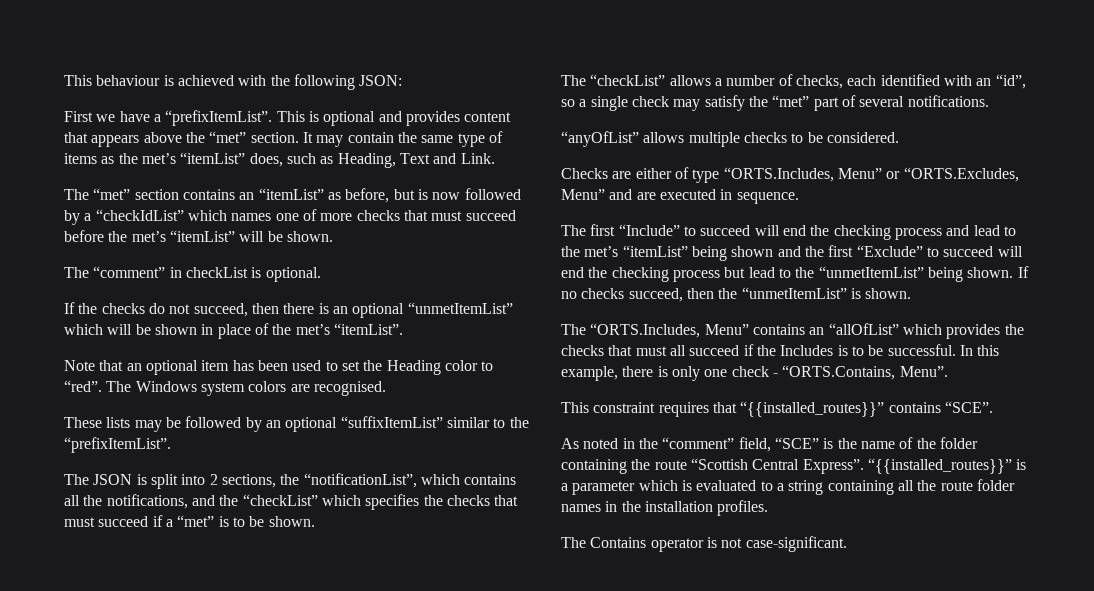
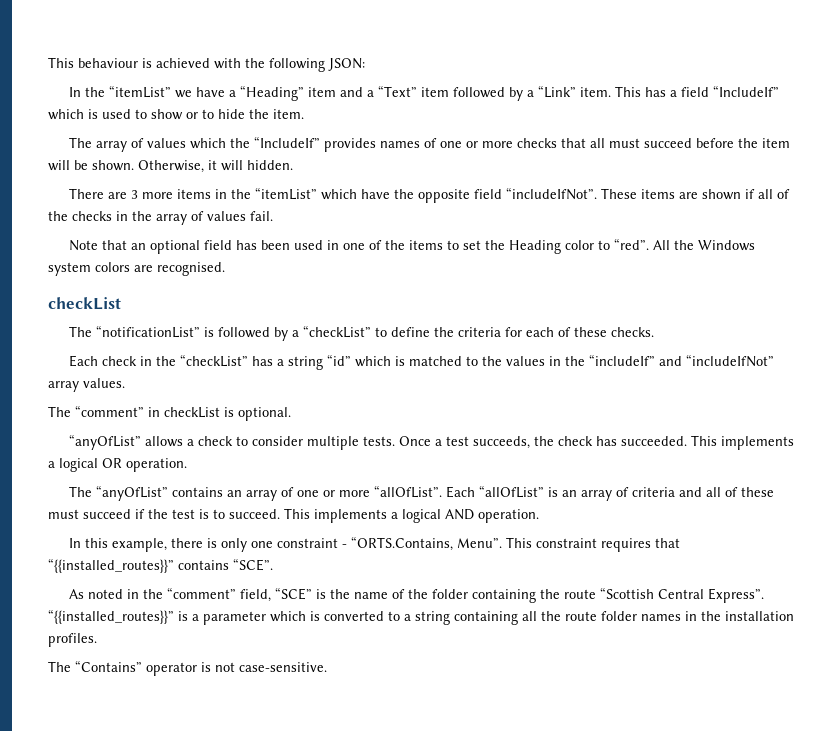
- First we have a “prefixItemList”. This is optional and provides content that appears above the “met” section. It may contain the same type of items as the met’s “itemList” does, such as Heading, Text and Link.
- The “met” section contains an “itemList” as before, but is now followed by a “checkIdList” which names one of more checks that must succeed before the met’s “itemList” will be shown.
+ In the “itemList” we have a “Heading” item and a “Text” item followed by a “Link” item. This has a field “IncludeIf” which is used to show or to hide the item.
+ The array of values which the “IncludeIf” provides names of one or more checks that all must succeed before the item will be shown. Otherwise, it will hidden.
+ There are 3 more items in the “itemList” which have the opposite field “includeIfNot”. These items are shown if all of the checks in the array of values fail.
+ Note that an optional field has been used in one of the items to set the Heading color to “red”. All the Windows system colors are recognised.
+ checkList
+ The “notificationList” is followed by a “checkList” to define the criteria for each of these checks.
+ Each check in the “checkList” has a string “id” which is matched to the values in the “includeIf” and “includeIfNot” array values.
- If the checks do not succeed, then there is an optional “unmetItemList” which will be shown in place of the met’s “itemList”.
- Note that an optional item has been used to set the Heading color to “red”. The Windows system colors are recognised.
- These lists may be followed by an optional “suffixItemList” similar to the “prefixItemList”.
- The JSON is split into 2 sections, the “notificationList”, which contains all the notifications, and the “checkList” which specifies the checks that must succeed if a “met” is to be shown.
- The “checkList” allows a number of checks, each identified with an “id”, so a single check may satisfy the “met” part of several notifications.
- “anyOfList” allows multiple checks to be considered.
- Checks are either of type “ORTS.Includes, Menu” or “ORTS.Excludes, Menu” and are executed in sequence.
- The first “Include” to succeed will end the checking process and lead to the met’s “itemList” being shown and the first “Exclude” to succeed will end the checking process but lead to the “unmetItemList” being shown. If no checks succeed, then the “unmetItemList” is shown.
- The “ORTS.Includes, Menu” contains an “allOfList” which provides the checks that must all succeed if the Includes is to be successful. In this example, there is only one check - “ORTS.Contains, Menu”.
- This constraint requires that “{{installed_routes}}” contains “SCE”.
+ “anyOfList” allows a check to consider multiple tests. Once a test succeeds, the check has succeeded. This implements a logical OR operation.
+ The “anyOfList” contains an array of one or more “allOfList”. Each “allOfList” is an array of criteria and all of these must succeed if the test is to succeed. This implements a logical AND operation.
+ In this example, there is only one constraint - “ORTS.Contains, Menu”. This constraint requires that “{{installed_routes}}” contains “SCE”.
- “{{installed_routes}}” is a parameter which is evaluated to a string containing all the route folder names in the installation profiles.
+ “{{installed_routes}}” is a parameter which is converted to a string containing all the route folder names in the installation profiles.
- The Contains operator is not case-significant.
+ The “Contains” operator is not case-sensitive.

